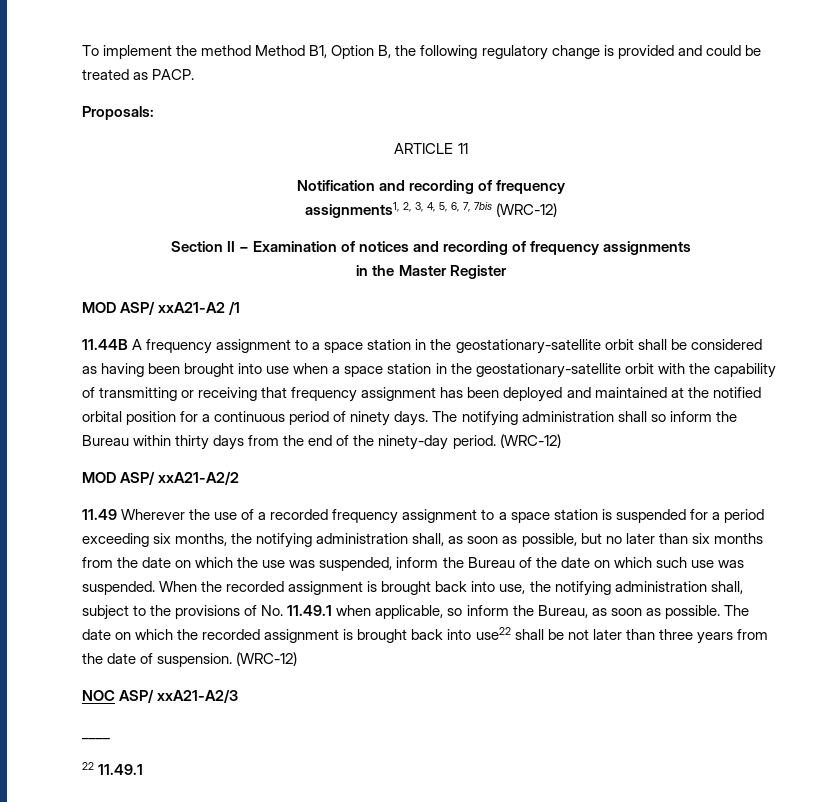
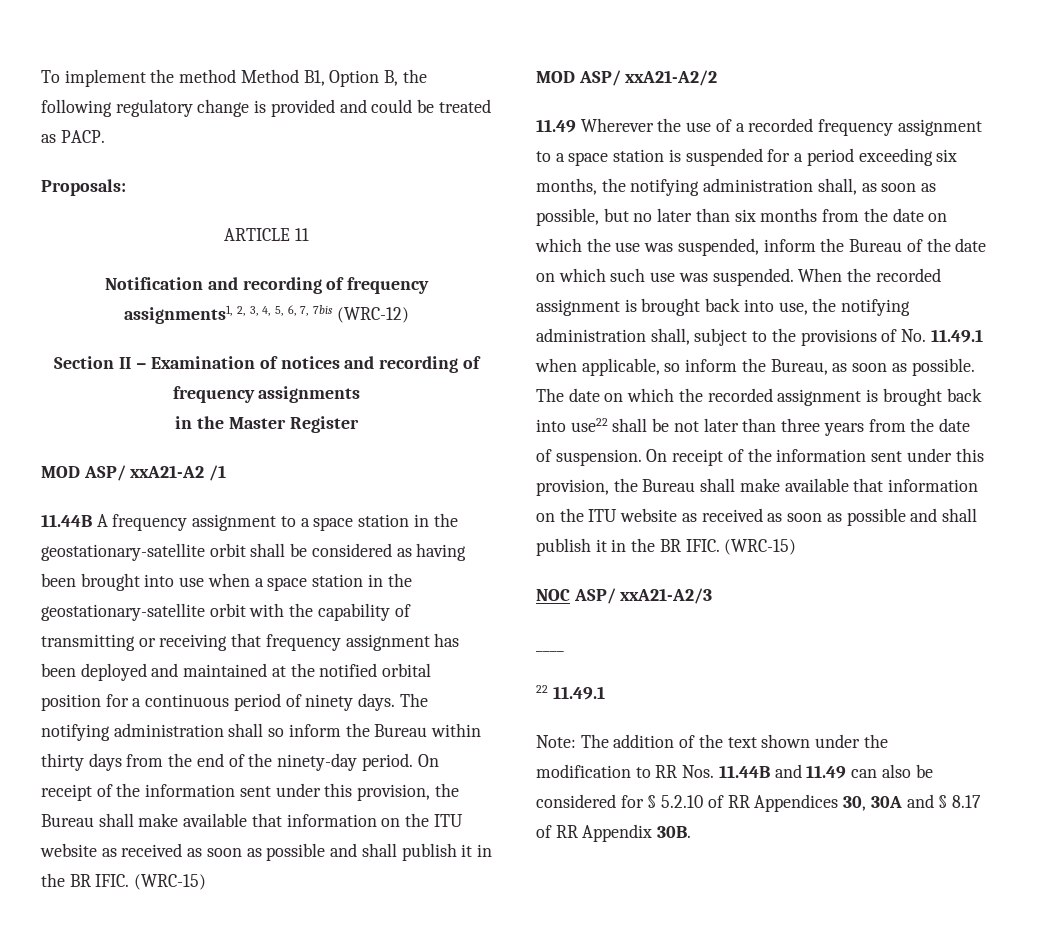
- The notifying administration shall so inform the Bureau within thirty days from the end of the ninety-day period. (WRC-12)
+ The notifying administration shall so inform the Bureau within thirty days from the end of the ninety-day period. On receipt of the information sent under this provision, the Bureau shall make available that information on the ITU website as received as soon as possible and shall publish it in the BR IFIC. (WRC-15)
- The date on which the recorded assignment is brought back into use22 shall be not later than three years from the date of suspension. (WRC-12)
+ The date on which the recorded assignment is brought back into use22 shall be not later than three years from the date of suspension. On receipt of the information sent under this provision, the Bureau shall make available that information on the ITU website as received as soon as possible and shall publish it in the BR IFIC. (WRC-15)
+ Note: The addition of the text shown under the modification to RR Nos. 11.44B and 11.49 can also be considered for § 5.2.10 of RR Appendices 30, 30A and § 8.17 of RR Appendix 30B.

